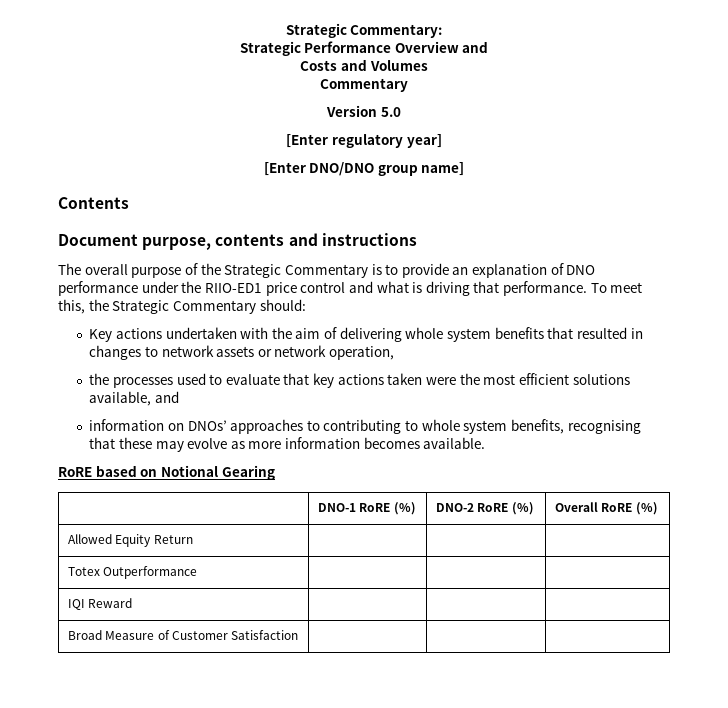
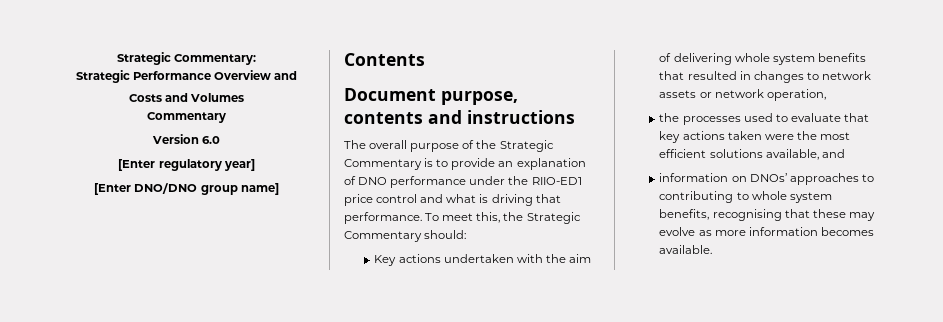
- Version 5.0
+ Version 6.0
- RoRE based on Notional Gearing
- | DNO-1 RoRE (%) | DNO-2 RoRE (%) | Overall RoRE (%)
- Allowed Equity Return | | |
- Totex Outperformance | | |
- IQI Reward | | |
- Broad Measure of Customer Satisfaction | | |

